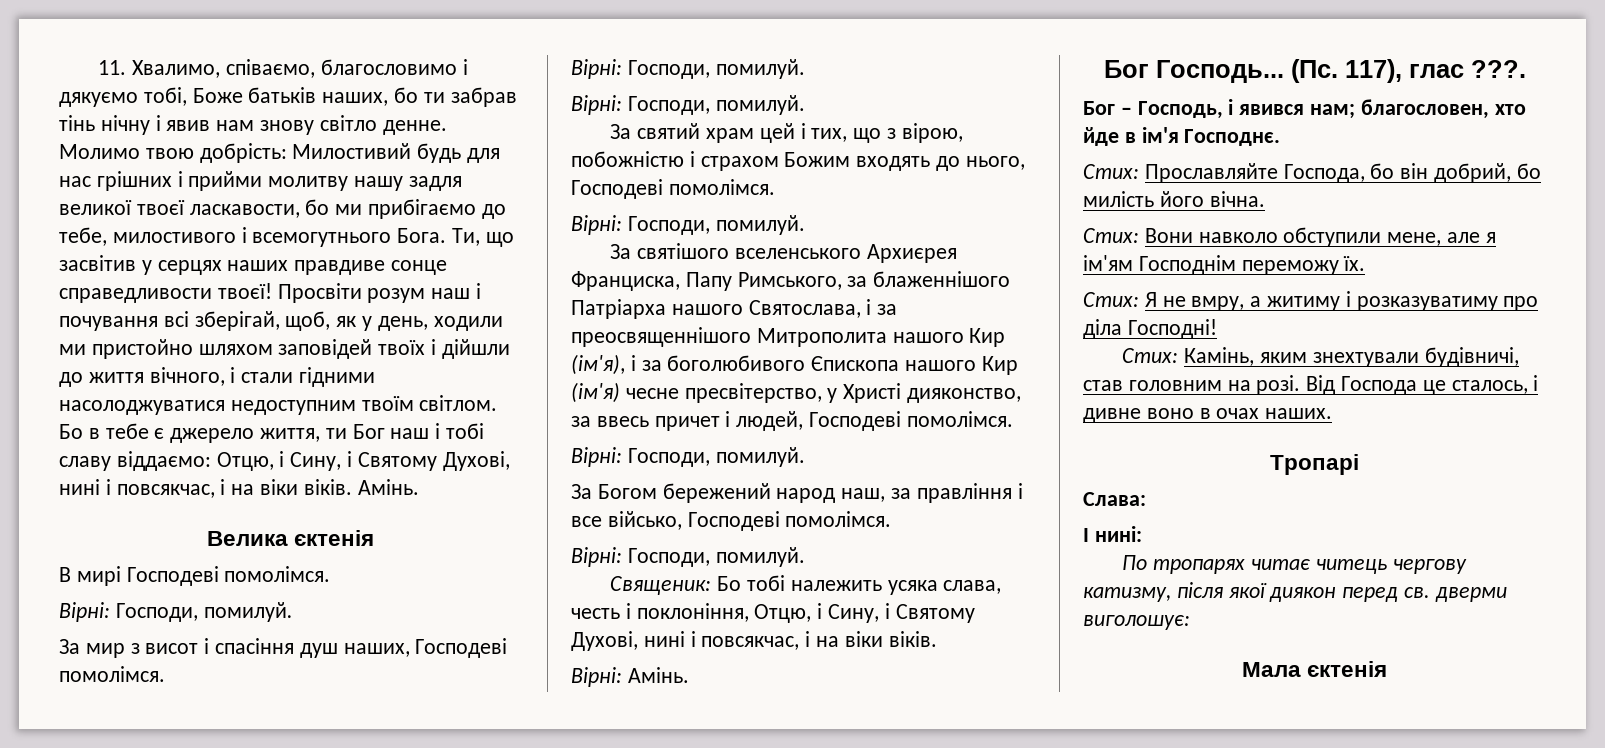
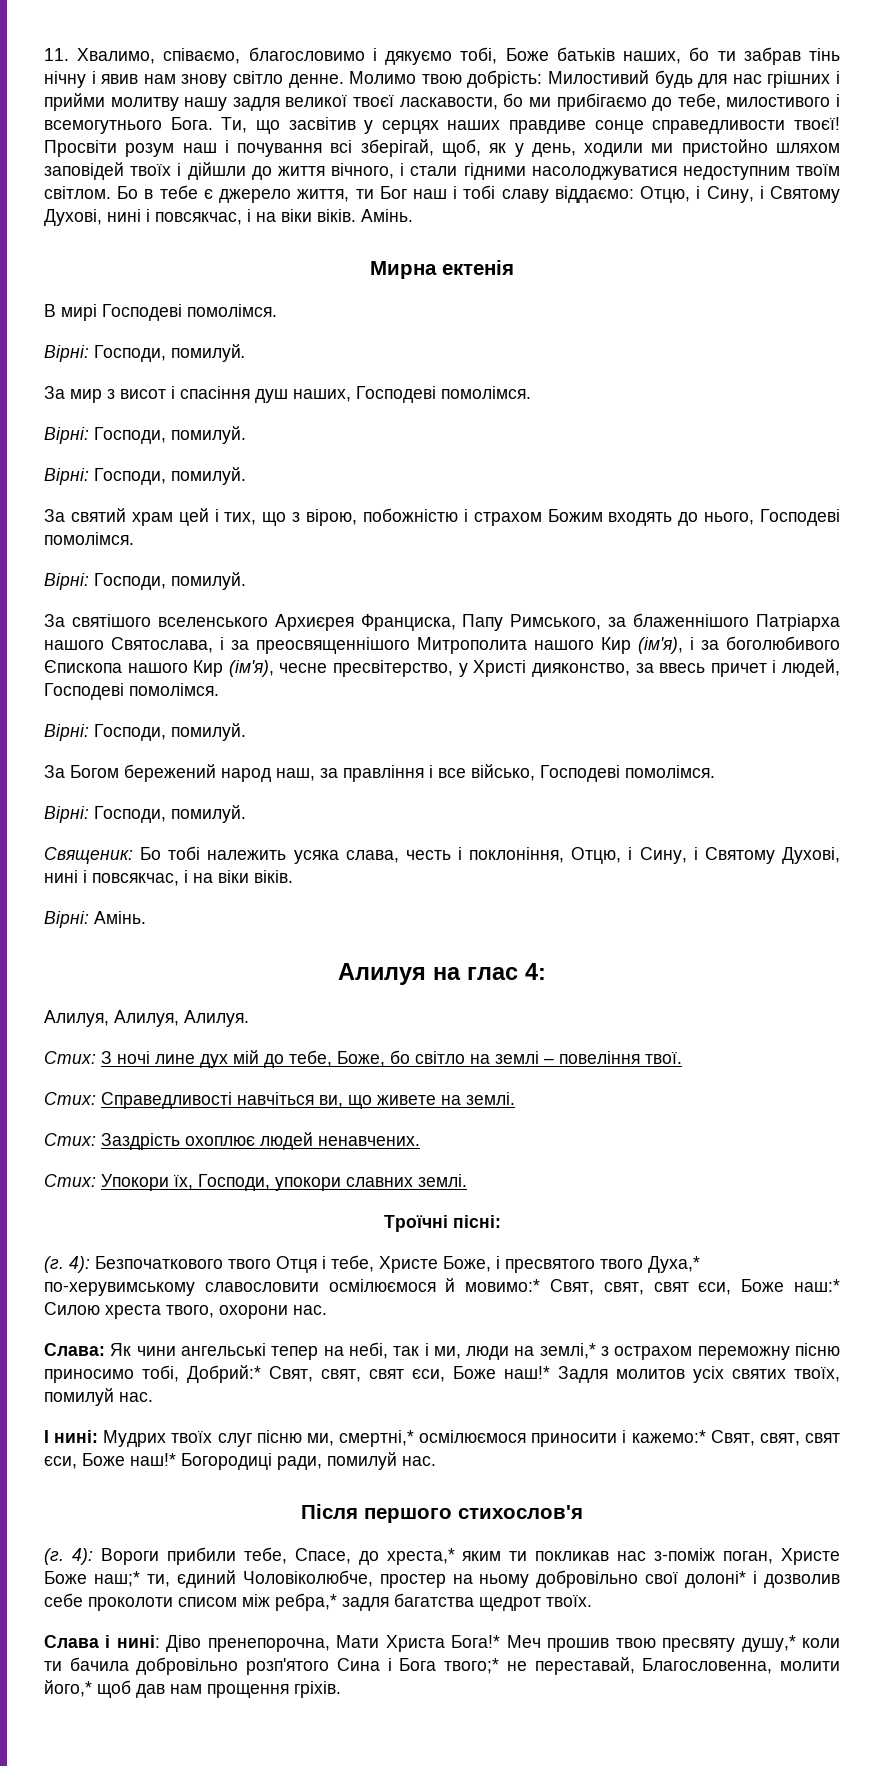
- Велика єктенія
+ Мирна ектенія
- За святішого вселенського Архиєрея Франциска, Папу Римського, за блаженнішого Патріарха нашого Святослава, і за преосвященнішого Митрополита нашого Кир (ім'я), і за боголюбивого Єпископа нашого Кир (ім'я) чесне пресвітерство, у Христі дияконство, за ввесь причет і людей, Господеві помолімся.
+ За святішого вселенського Архиєрея Франциска, Папу Римського, за блаженнішого Патріарха нашого Святослава, і за преосвященнішого Митрополита нашого Кир (ім'я), і за боголюбивого Єпископа нашого Кир (ім'я), чесне пресвітерство, у Христі дияконство, за ввесь причет і людей, Господеві помолімся.
- Бог Господь... (Пс. 117), глас ???.
- Бог – Господь, і явився нам; благословен, хто йде в ім'я Господнє.
- Стих: Прославляйте Господа, бо він добрий, бо милість його вічна.
- Стих: Вони навколо обступили мене, але я ім'ям Господнім переможу їх.
- Стих: Я не вмру, а житиму і розказуватиму про діла Господні!
- Стих: Камінь, яким знехтували будівничі, став головним на розі. Від Господа це сталось, і дивне воно в очах наших.
- Тропарі
- Слава:
- І нині:
- По тропарях читає читець чергову катизму, після якої диякон перед св. дверми виголошує:
- Мала єктенія
+ Алилуя на глас 4:
+ Алилуя, Алилуя, Алилуя.
+ Стих: З ночі лине дух мій до тебе, Боже, бо світло на землі – повеління твої.
+ Стих: Справедливості навчіться ви, що живете на землі.
+ Стих: Заздрість охоплює людей ненавчених.
+ Стих: Упокори їх, Господи, упокори славних землі.
+ Троїчні пісні:
+ (г. 4): Безпочаткового твого Отця і тебе, Христе Боже, і пресвятого твого Духа,* по-херувимському славословити осмілюємося й мовимо:* Свят, свят, свят єси, Боже наш:* Силою хреста твого, охорони нас.
+ Слава: Як чини ангельські тепер на небі, так і ми, люди на землі,* з острахом переможну пісню приносимо тобі, Добрий:* Свят, свят, свят єси, Боже наш!* Задля молитов усіх святих твоїх, помилуй нас.
+ І нині: Мудрих твоїх слуг пісню ми, смертні,* осмілюємося приносити і кажемо:* Свят, свят, свят єси, Боже наш!* Богородиці ради, помилуй нас.
+ Після першого стихослов'я
+ (г. 4): Вороги прибили тебе, Спасе, до хреста,* яким ти покликав нас з-поміж поган, Христе Боже наш;* ти, єдиний Чоловіколюбче, простер на ньому добровільно свої долоні* і дозволив себе проколоти списом між ребра,* задля багатства щедрот твоїх.
+ Слава і нині: Діво пренепорочна, Мати Христа Бога!* Меч прошив твою пресвяту душу,* коли ти бачила добровільно розп'ятого Сина і Бога твого;* не переставай, Благословенна, молити його,* щоб дав нам прощення гріхів.

